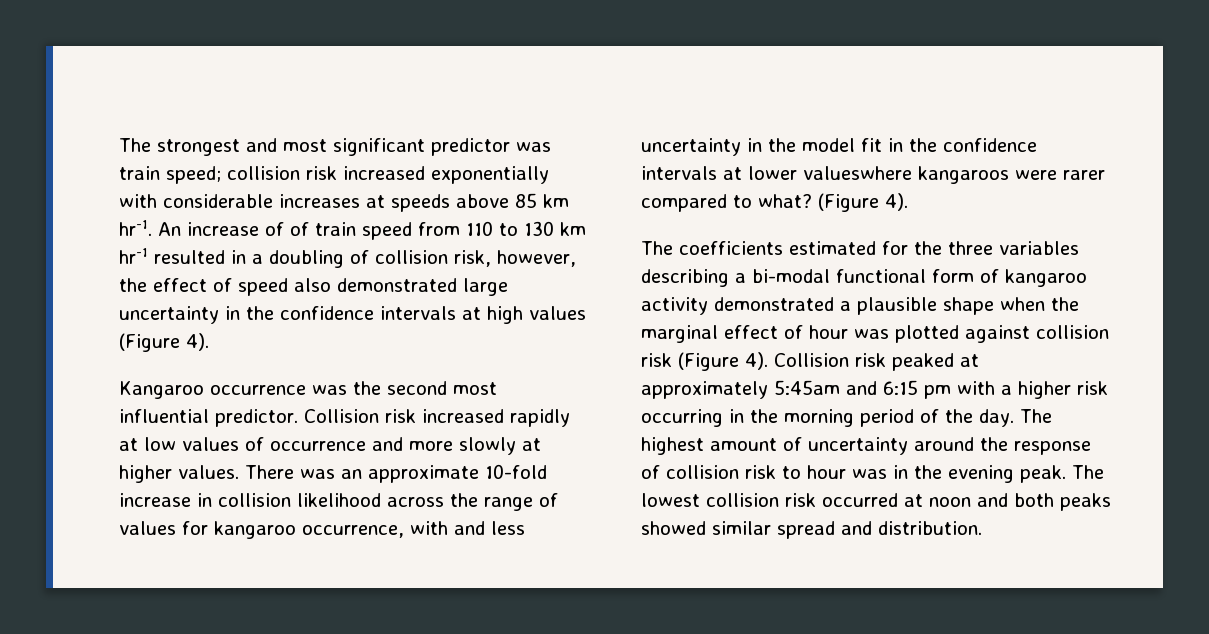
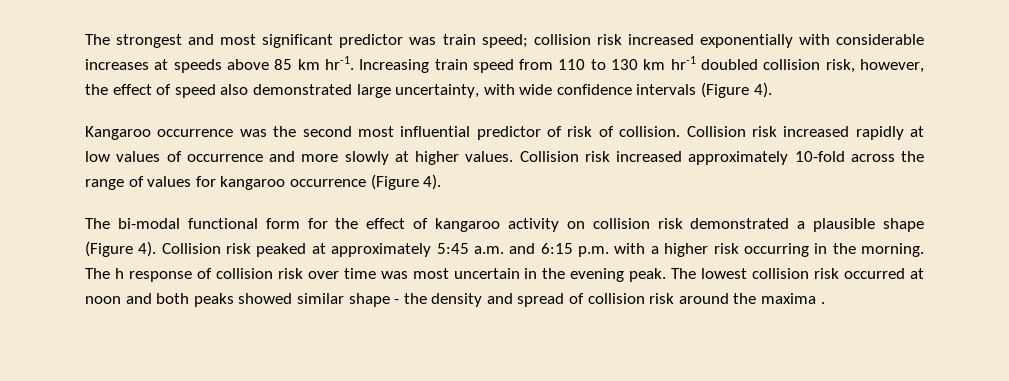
- An increase of of train speed from 110 to 130 km hr-1 resulted in a doubling of collision risk, however, the effect of speed also demonstrated large uncertainty in the confidence intervals at high values (Figure 4).
+ Increasing train speed from 110 to 130 km hr-1 doubled collision risk, however, the effect of speed also demonstrated large uncertainty, with wide confidence intervals (Figure 4).
- Kangaroo occurrence was the second most influential predictor.
+ Kangaroo occurrence was the second most influential predictor of risk of collision.
- There was an approximate 10-fold increase in collision likelihood across the range of values for kangaroo occurrence, with and less uncertainty in the model fit in the confidence intervals at lower valueswhere kangaroos were rarer compared to what? (Figure 4).
- The coefficients estimated for the three variables describing a bi-modal functional form of kangaroo activity demonstrated a plausible shape when the marginal effect of hour was plotted against collision risk (Figure 4).
+ Collision risk increased approximately 10-fold across the range of values for kangaroo occurrence (Figure 4).
+ The bi-modal functional form for the effect of kangaroo activity on collision risk demonstrated a plausible shape (Figure 4).
- Collision risk peaked at approximately 5:45am and 6:15 pm with a higher risk occurring in the morning period of the day. The highest amount of uncertainty around the response of collision risk to hour was in the evening peak.
+ Collision risk peaked at approximately 5:45 a.m. and 6:15 p.m. with a higher risk occurring in the morning. The h response of collision risk over time was most uncertain in the evening peak.
- The lowest collision risk occurred at noon and both peaks showed similar spread and distribution.
+ The lowest collision risk occurred at noon and both peaks showed similar shape - the density and spread of collision risk around the maxima .

